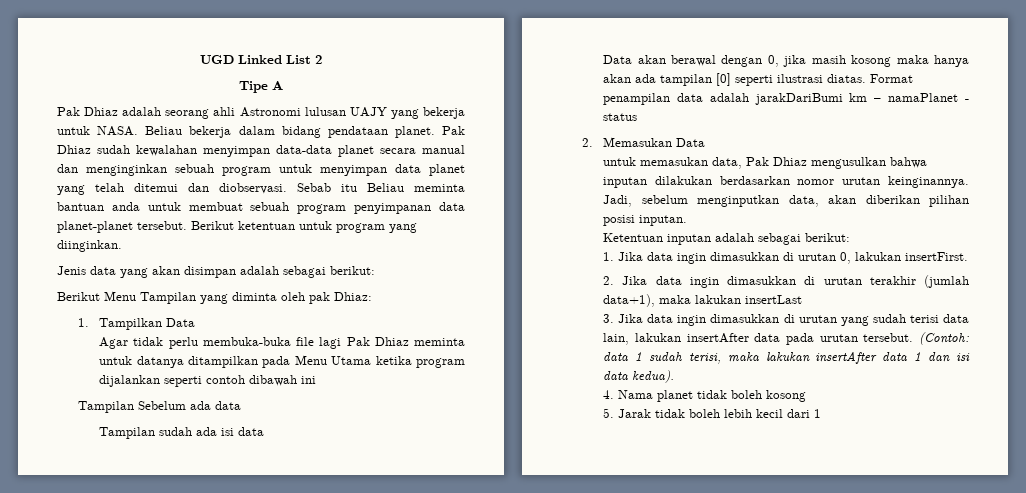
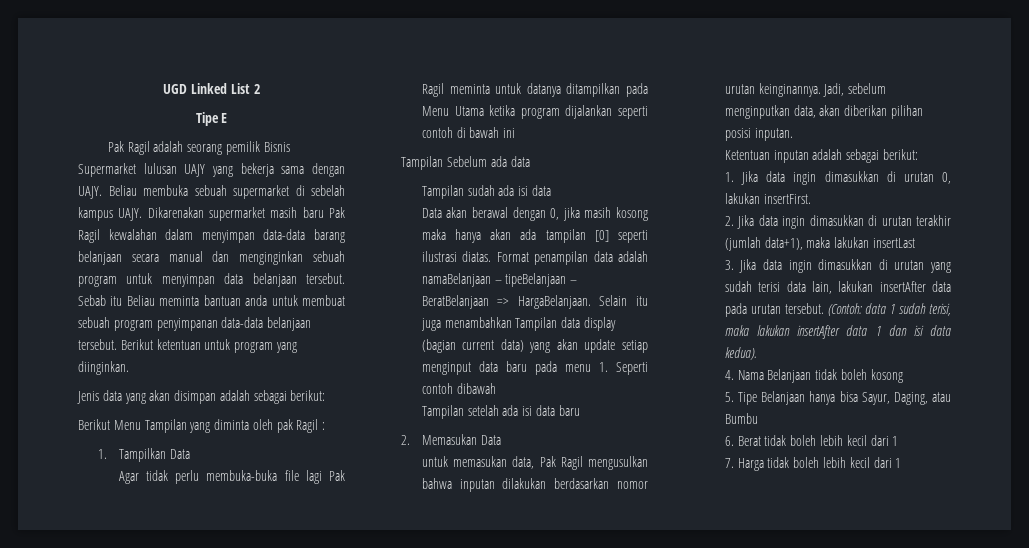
- Tipe A
- Pak Dhiaz adalah seorang ahli Astronomi lulusan UAJY yang bekerja untuk NASA. Beliau bekerja dalam bidang pendataan planet. Pak Dhiaz sudah kewalahan menyimpan data-data planet secara manual dan menginginkan sebuah program untuk menyimpan data planet yang telah ditemui dan diobservasi.
+ Tipe E
+ Pak Ragil adalah seorang pemilik Bisnis Supermarket lulusan UAJY yang bekerja sama dengan UAJY. Beliau membuka sebuah supermarket di sebelah kampus UAJY. Dikarenakan supermarket masih baru Pak Ragil kewalahan dalam menyimpan data-data barang belanjaan secara manual dan menginginkan sebuah program untuk menyimpan data belanjaan tersebut.
- Sebab itu Beliau meminta bantuan anda untuk membuat sebuah program penyimpanan data planet-planet tersebut.
+ Sebab itu Beliau meminta bantuan anda untuk membuat sebuah program penyimpanan data-data belanjaan tersebut.
- Berikut Menu Tampilan yang diminta oleh pak Dhiaz:
+ Berikut Menu Tampilan yang diminta oleh pak Ragil :
- Agar tidak perlu membuka-buka file lagi Pak Dhiaz meminta untuk datanya ditampilkan pada Menu Utama ketika program dijalankan seperti contoh dibawah ini
+ Agar tidak perlu membuka-buka file lagi Pak Ragil meminta untuk datanya ditampilkan pada Menu Utama ketika program dijalankan seperti contoh di bawah ini
- Format penampilan data adalah jarakDariBumi km – namaPlanet - status
+ Format penampilan data adalah namaBelanjaan – tipeBelanjaan – BeratBelanjaan => HargaBelanjaan. Selain itu juga menambahkan Tampilan data display (bagian current data) yang akan update setiap menginput data baru pada menu 1. Seperti contoh dibawah
+ Tampilan setelah ada isi data baru
- untuk memasukan data, Pak Dhiaz mengusulkan bahwa inputan dilakukan berdasarkan nomor urutan keinginannya.
+ untuk memasukan data, Pak Ragil mengusulkan bahwa inputan dilakukan berdasarkan nomor urutan keinginannya.
- 4. Nama planet tidak boleh kosong
+ 4. Nama Belanjaan tidak boleh kosong
- 5. Jarak tidak boleh lebih kecil dari 1
+ 5. Tipe Belanjaan hanya bisa Sayur, Daging, atau Bumbu
+ 6. Berat tidak boleh lebih kecil dari 1
+ 7. Harga tidak boleh lebih kecil dari 1

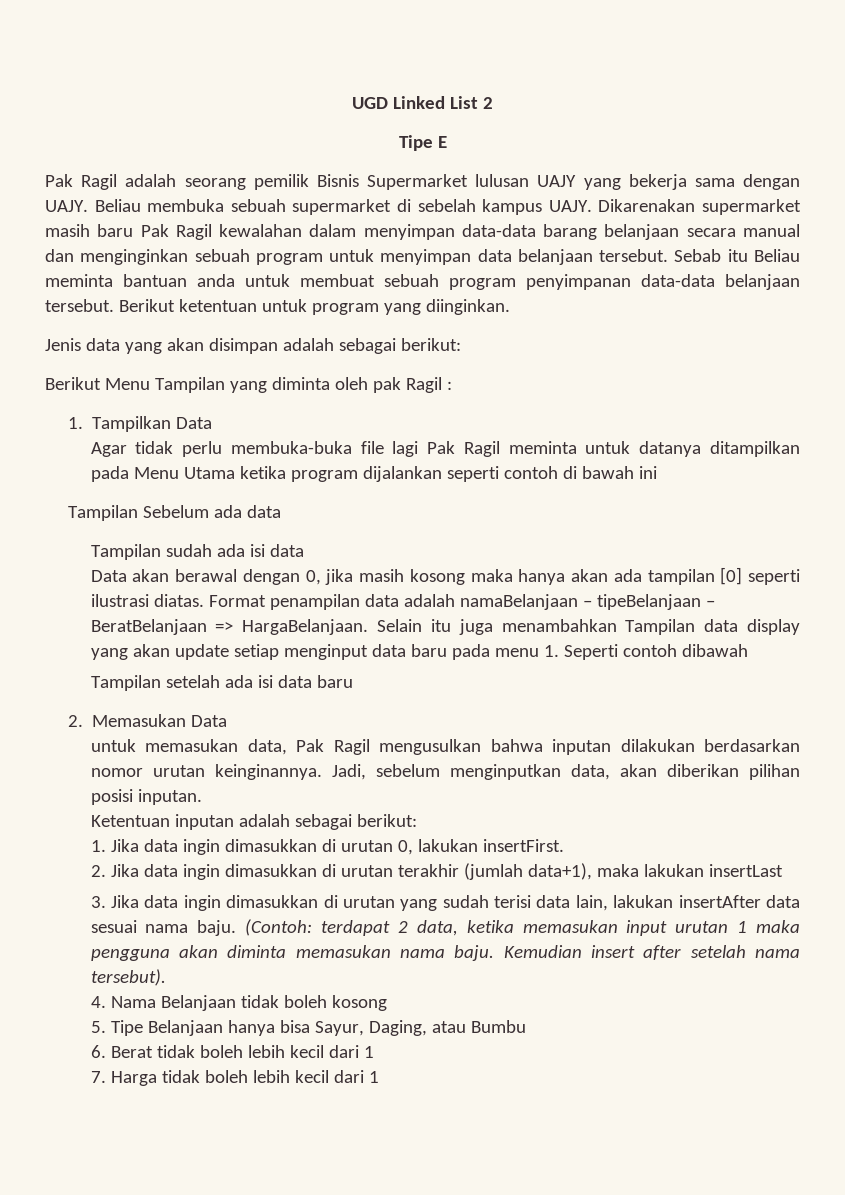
- Selain itu juga menambahkan Tampilan data display (bagian current data) yang akan update setiap menginput data baru pada menu 1. Seperti contoh dibawah
+ Selain itu juga menambahkan Tampilan data display yang akan update setiap menginput data baru pada menu 1. Seperti contoh dibawah
- 3. Jika data ingin dimasukkan di urutan yang sudah terisi data lain, lakukan insertAfter data pada urutan tersebut. (Contoh: data 1 sudah terisi, maka lakukan insertAfter data 1 dan isi data kedua).
+ 3. Jika data ingin dimasukkan di urutan yang sudah terisi data lain, lakukan insertAfter data sesuai nama baju. (Contoh: terdapat 2 data, ketika memasukan input urutan 1 maka pengguna akan diminta memasukan nama baju. Kemudian insert after setelah nama tersebut).

